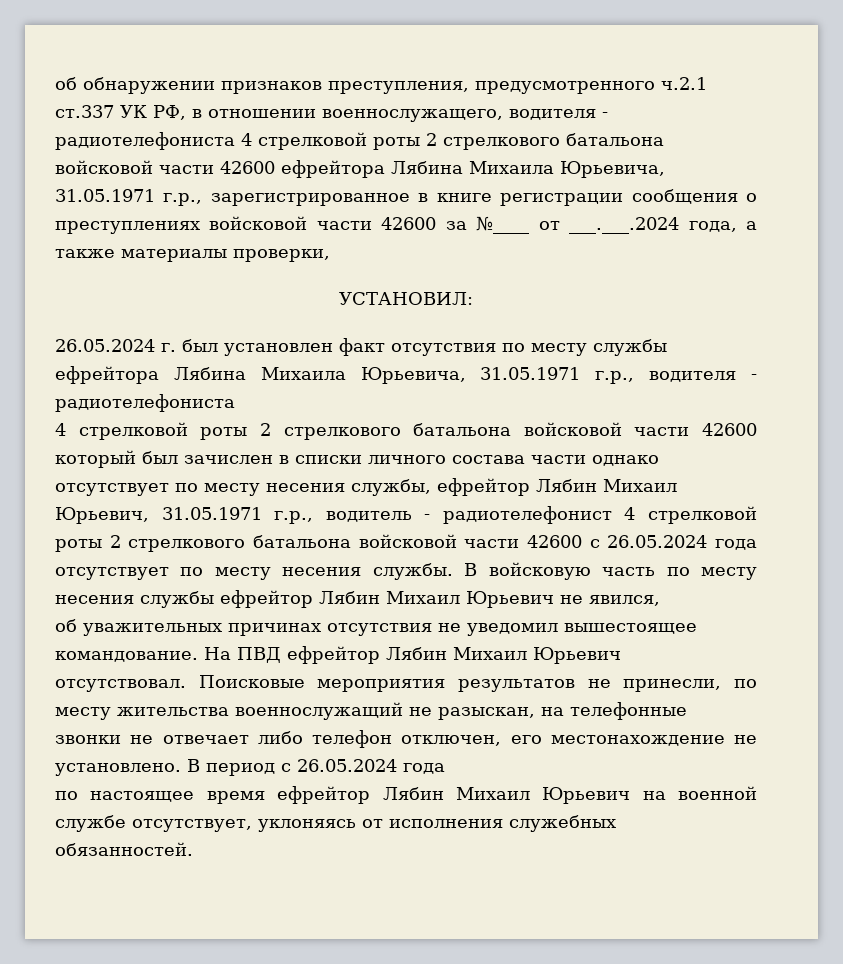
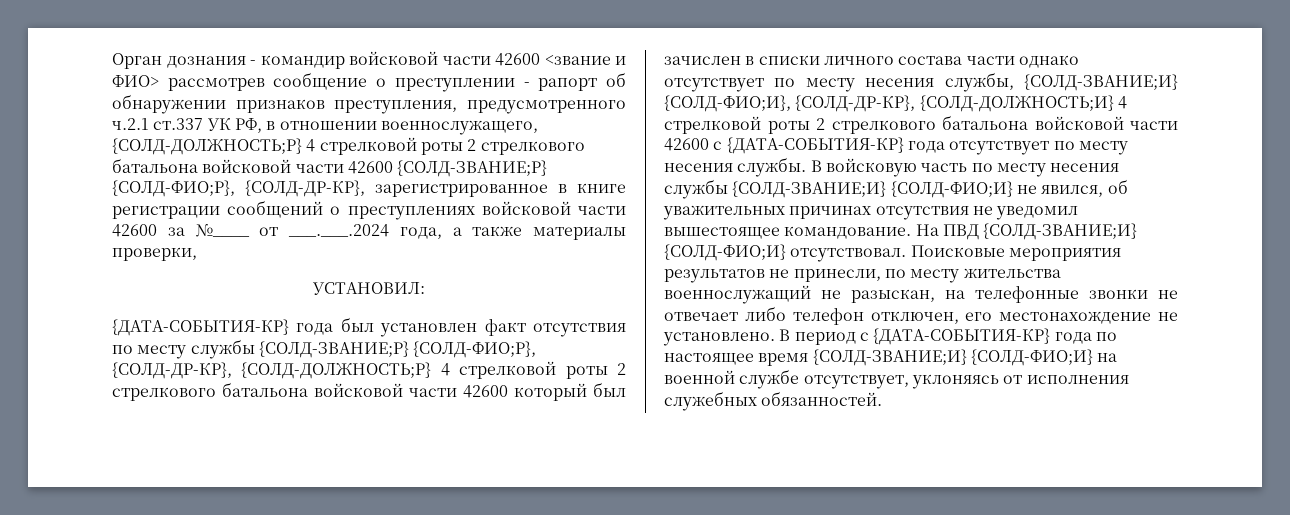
- об обнаружении признаков преступления, предусмотренного ч.2.1 ст.337 УК РФ, в отношении военнослужащего, водителя - радиотелефониста 4 стрелковой роты 2 стрелкового батальона войсковой части 42600 ефрейтора Лябина Михаила Юрьевича, 31.05.1971 г.р., зарегистрированное в книге регистрации сообщения о преступлениях войсковой части 42600 за №____ от ___.___.2024 года, а также материалы проверки,
+ Орган дознания - командир войсковой части 42600 <звание и ФИО> рассмотрев сообщение о преступлении - рапорт об обнаружении признаков преступления, предусмотренного ч.2.1 ст.337 УК РФ, в отношении военнослужащего, {СОЛД-ДОЛЖНОСТЬ;Р} 4 стрелковой роты 2 стрелкового батальона войсковой части 42600 {СОЛД-ЗВАНИЕ;Р} {СОЛД-ФИО;Р}, {СОЛД-ДР-КР}, зарегистрированное в книге регистрации сообщений о преступлениях войсковой части 42600 за №____ от ___.___.2024 года, а также материалы проверки,
- 26.05.2024 г. был установлен факт отсутствия по месту службы ефрейтора Лябина Михаила Юрьевича, 31.05.1971 г.р., водителя - радиотелефониста
- 4 стрелковой роты 2 стрелкового батальона войсковой части 42600 который был зачислен в списки личного состава части однако отсутствует по месту несения службы, ефрейтор Лябин Михаил Юрьевич, 31.05.1971 г.р., водитель - радиотелефонист 4 стрелковой роты 2 стрелкового батальона войсковой части 42600 с 26.05.2024 года отсутствует по месту несения службы.
+ {ДАТА-СОБЫТИЯ-КР} года был установлен факт отсутствия по месту службы {СОЛД-ЗВАНИЕ;Р} {СОЛД-ФИО;Р}, {СОЛД-ДР-КР}, {СОЛД-ДОЛЖНОСТЬ;Р} 4 стрелковой роты 2 стрелкового батальона войсковой части 42600 который был зачислен в списки личного состава части однако отсутствует по месту несения службы, {СОЛД-ЗВАНИЕ;И} {СОЛД-ФИО;И}, {СОЛД-ДР-КР}, {СОЛД-ДОЛЖНОСТЬ;И} 4 стрелковой роты 2 стрелкового батальона войсковой части 42600 с {ДАТА-СОБЫТИЯ-КР} года отсутствует по месту несения службы.
- В войсковую часть по месту несения службы ефрейтор Лябин Михаил Юрьевич не явился,
- об уважительных причинах отсутствия не уведомил вышестоящее командование.
+ В войсковую часть по месту несения службы {СОЛД-ЗВАНИЕ;И} {СОЛД-ФИО;И} не явился, об уважительных причинах отсутствия не уведомил вышестоящее командование.
- На ПВД ефрейтор Лябин Михаил Юрьевич отсутствовал.
+ На ПВД {СОЛД-ЗВАНИЕ;И} {СОЛД-ФИО;И} отсутствовал.
- В период с 26.05.2024 года
- по настоящее время ефрейтор Лябин Михаил Юрьевич на военной службе отсутствует, уклоняясь от исполнения служебных обязанностей.
+ В период с {ДАТА-СОБЫТИЯ-КР} года по настоящее время {СОЛД-ЗВАНИЕ;И} {СОЛД-ФИО;И} на военной службе отсутствует, уклоняясь от исполнения служебных обязанностей.

